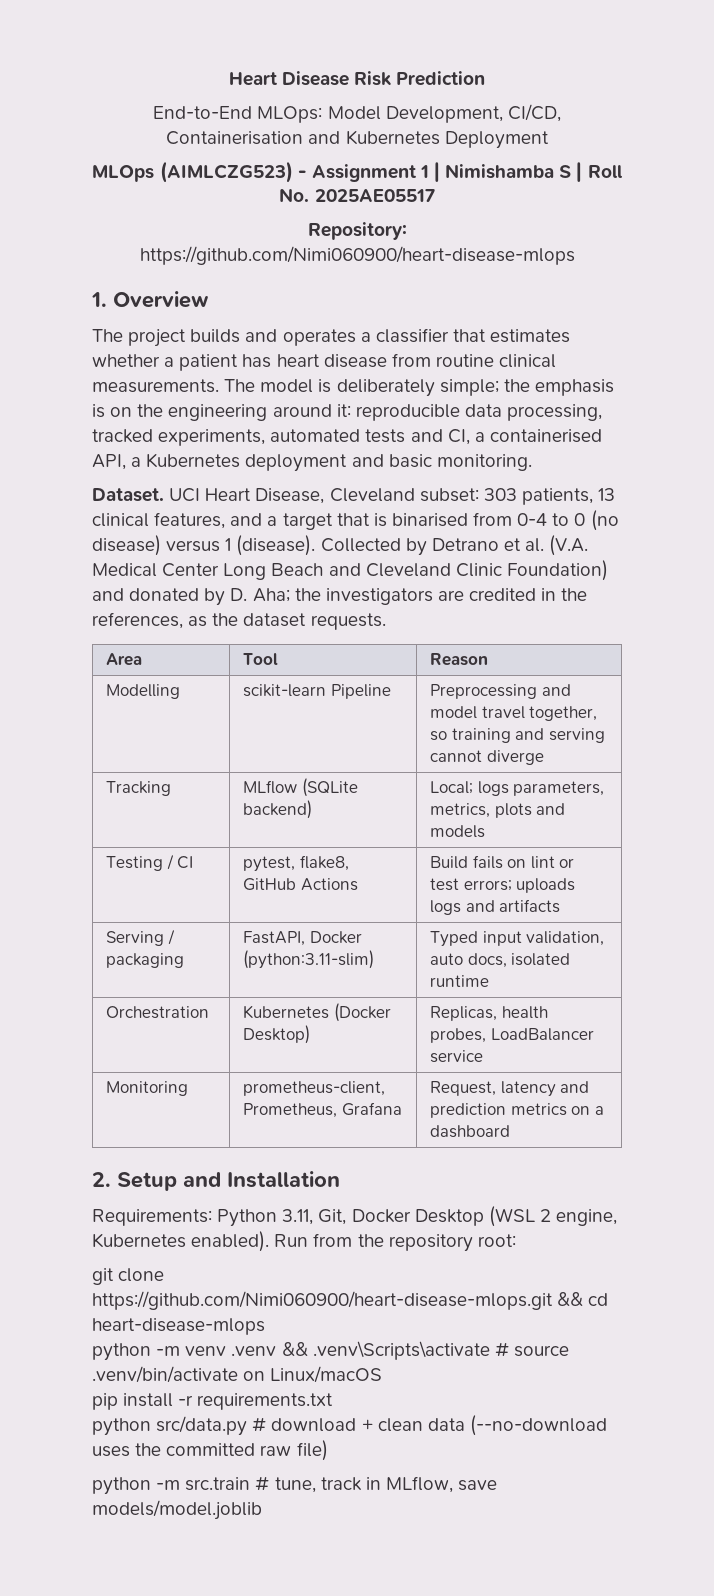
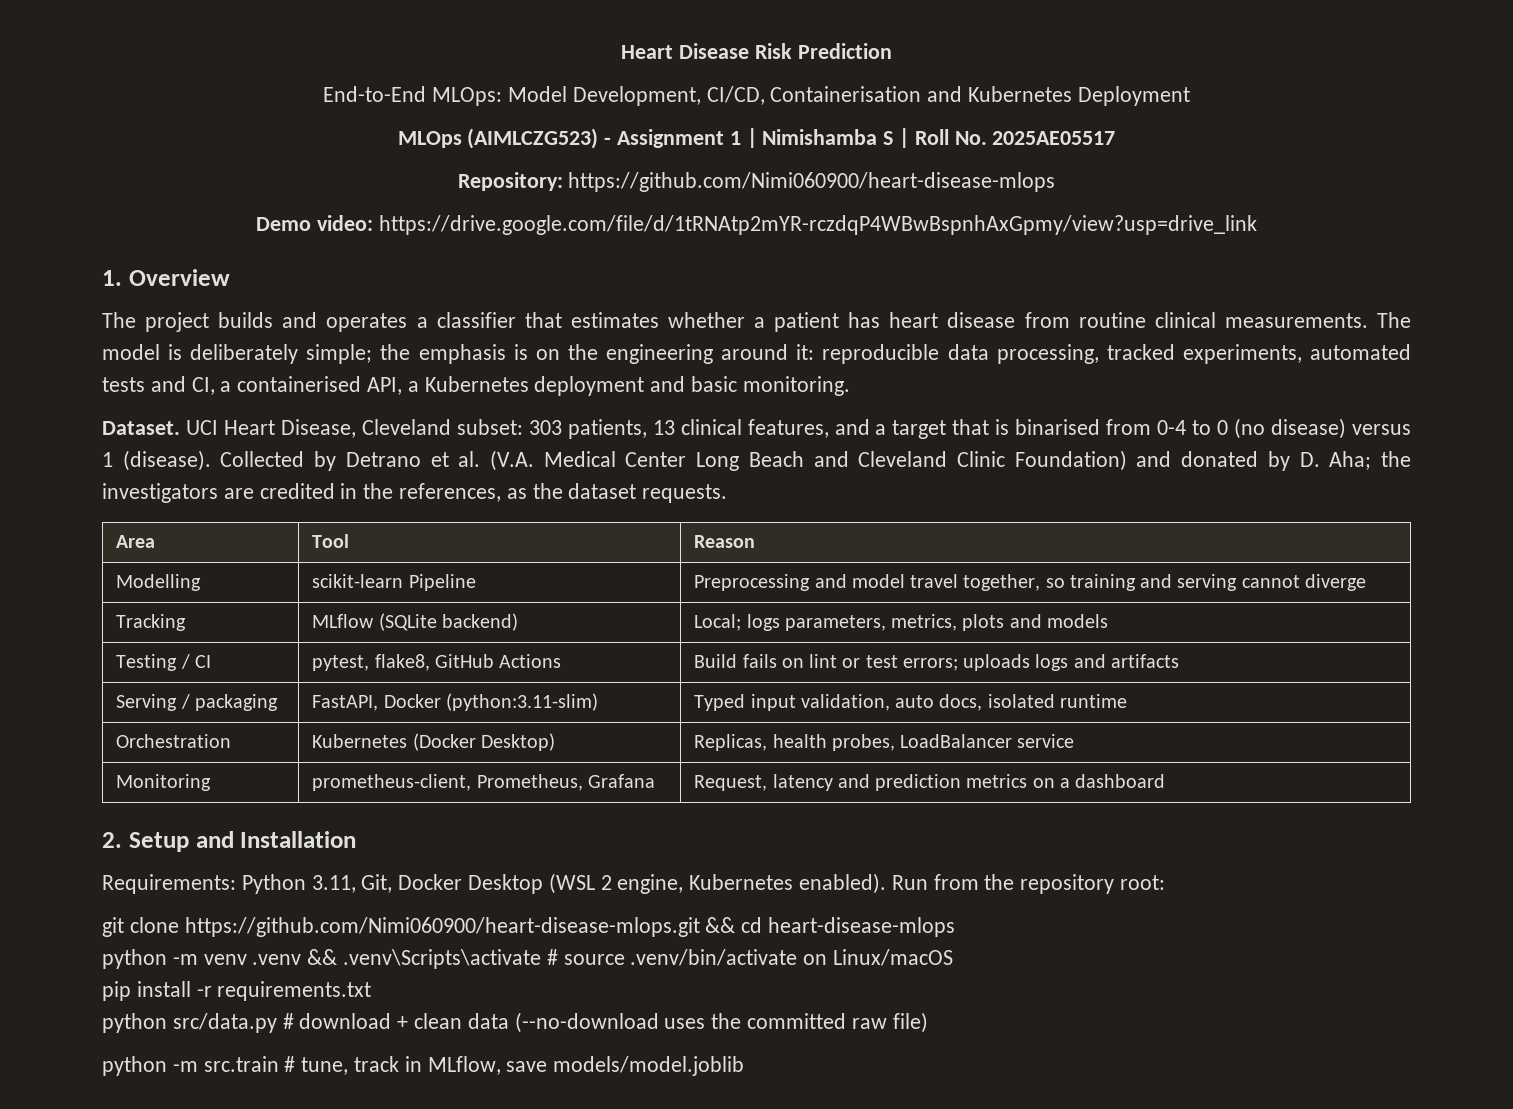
+ Demo video: https://drive.google.com/file/d/1tRNAtp2mYR-rczdqP4WBwBspnhAxGpmy/view?usp=drive_link

